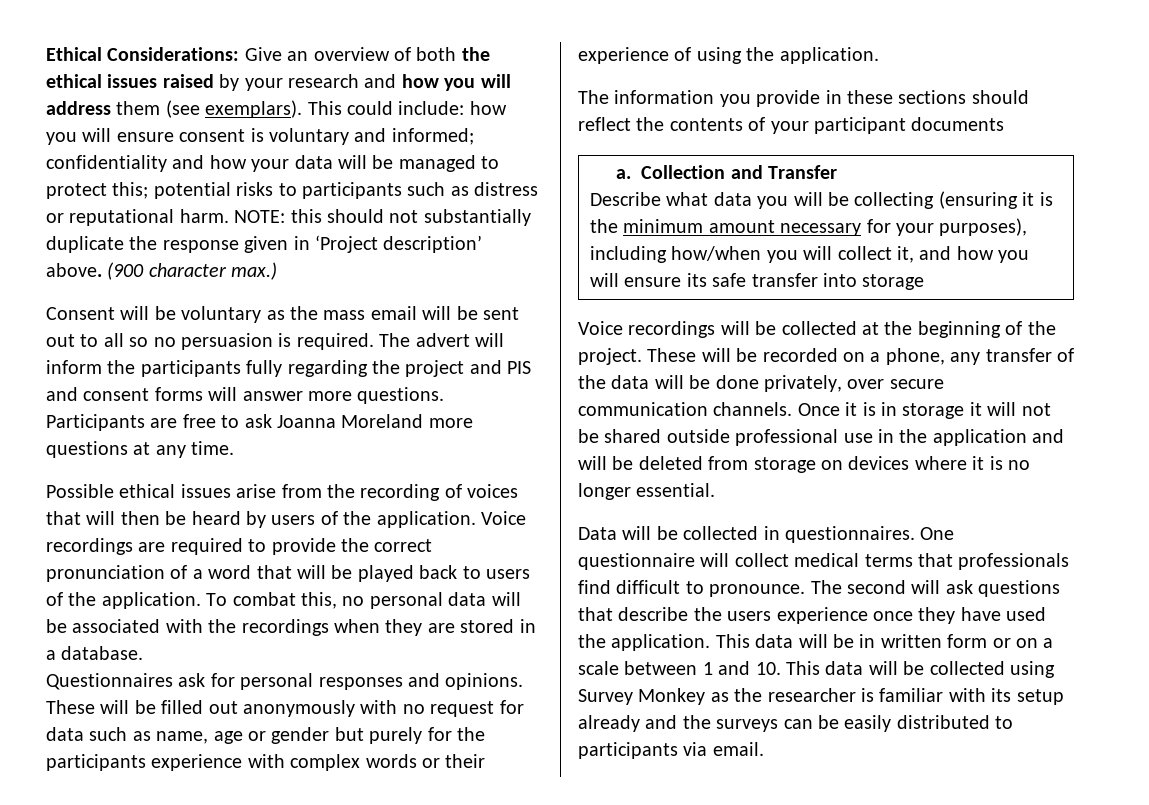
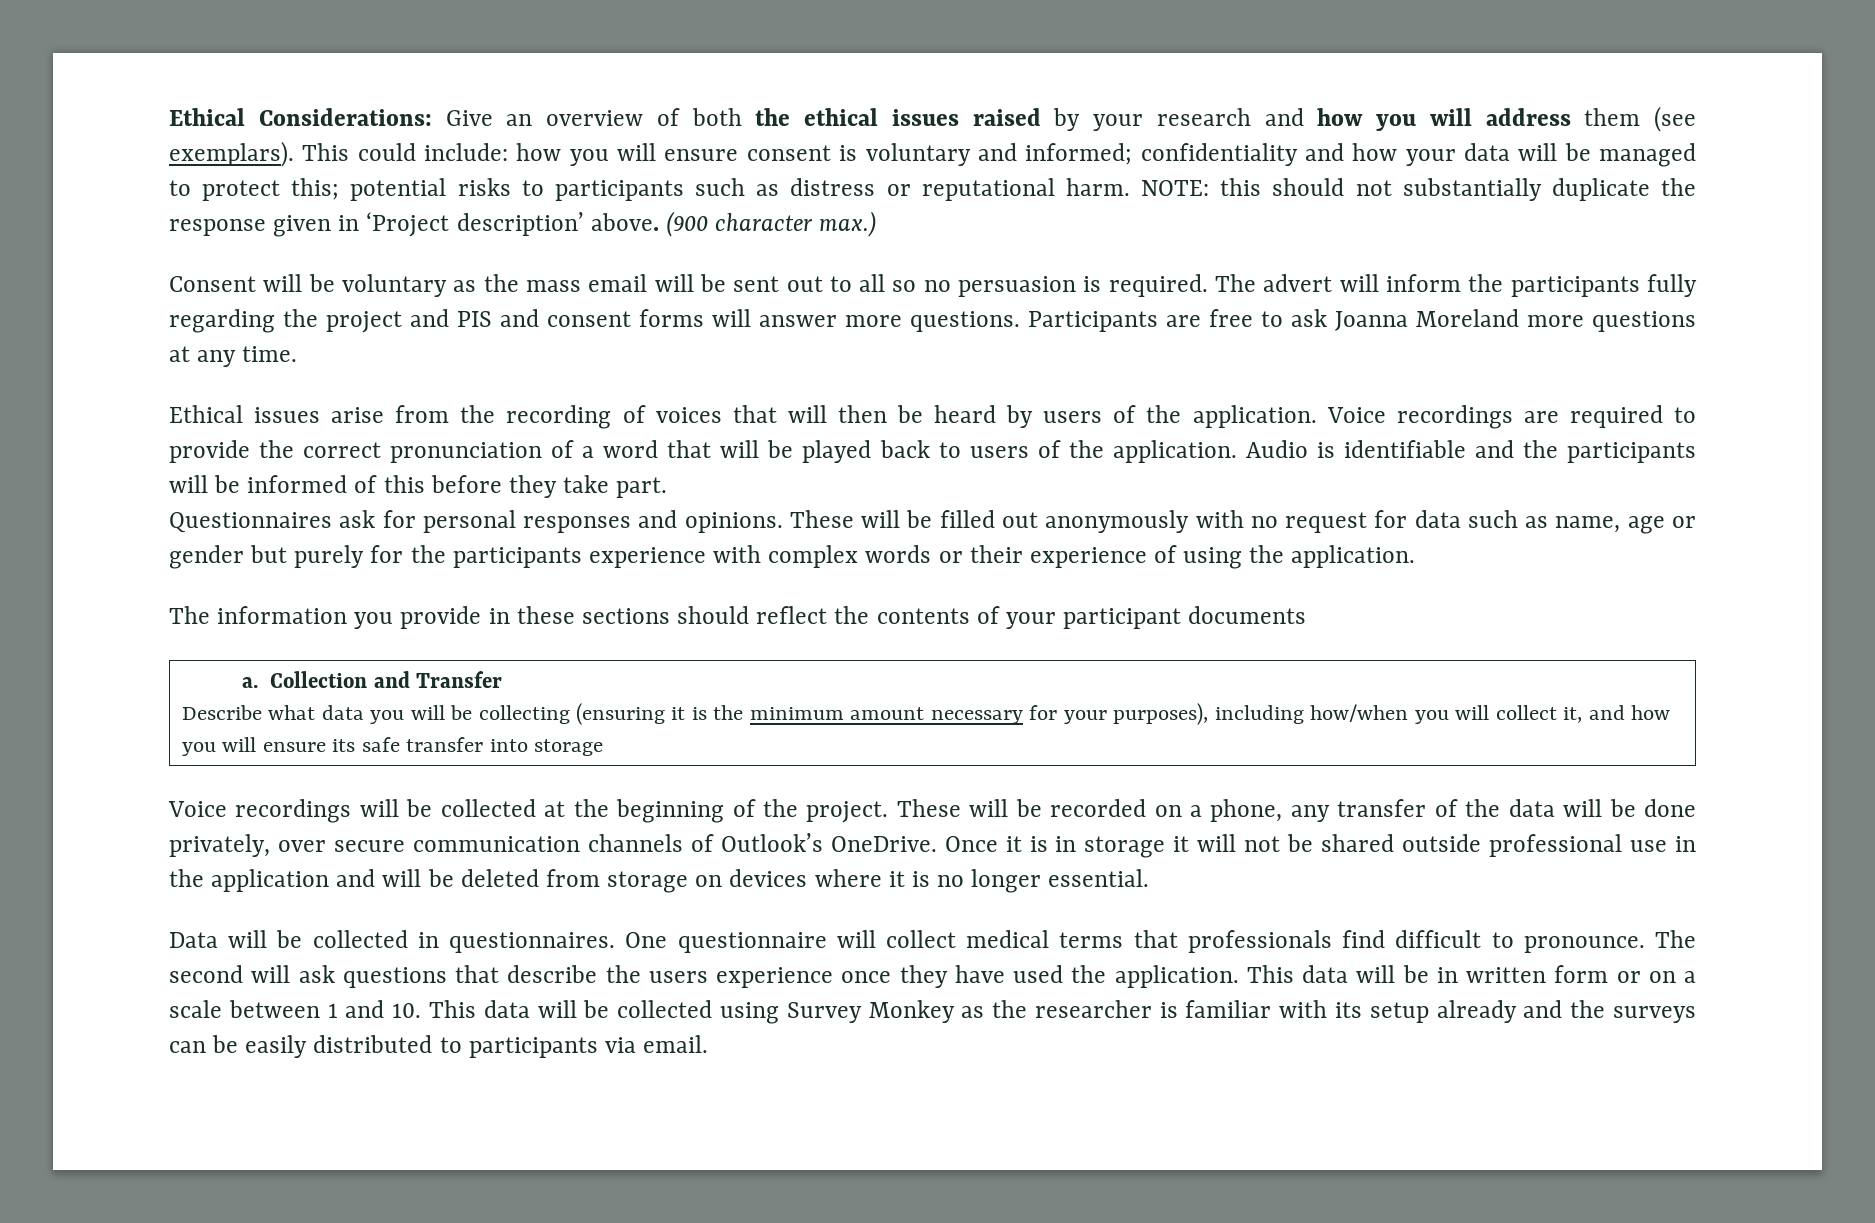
- Possible ethical issues arise from the recording of voices that will then be heard by users of the application.
+ Ethical issues arise from the recording of voices that will then be heard by users of the application.
- To combat this, no personal data will be associated with the recordings when they are stored in a database.
+ Audio is identifiable and the participants will be informed of this before they take part.
- These will be recorded on a phone, any transfer of the data will be done privately, over secure communication channels.
+ These will be recorded on a phone, any transfer of the data will be done privately, over secure communication channels of Outlook’s OneDrive.

